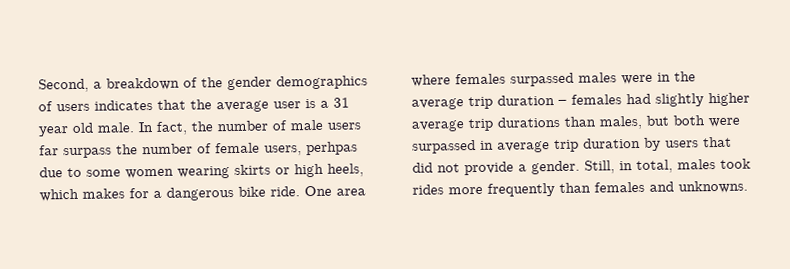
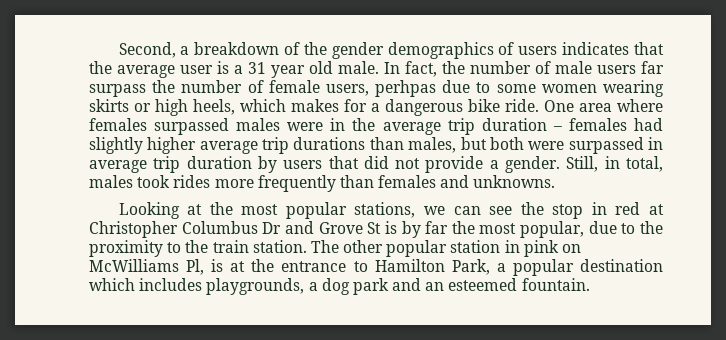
+ Looking at the most popular stations, we can see the stop in red at Christopher Columbus Dr and Grove St is by far the most popular, due to the proximity to the train station. The other popular station in pink on McWilliams Pl, is at the entrance to Hamilton Park, a popular destination which includes playgrounds, a dog park and an esteemed fountain.

